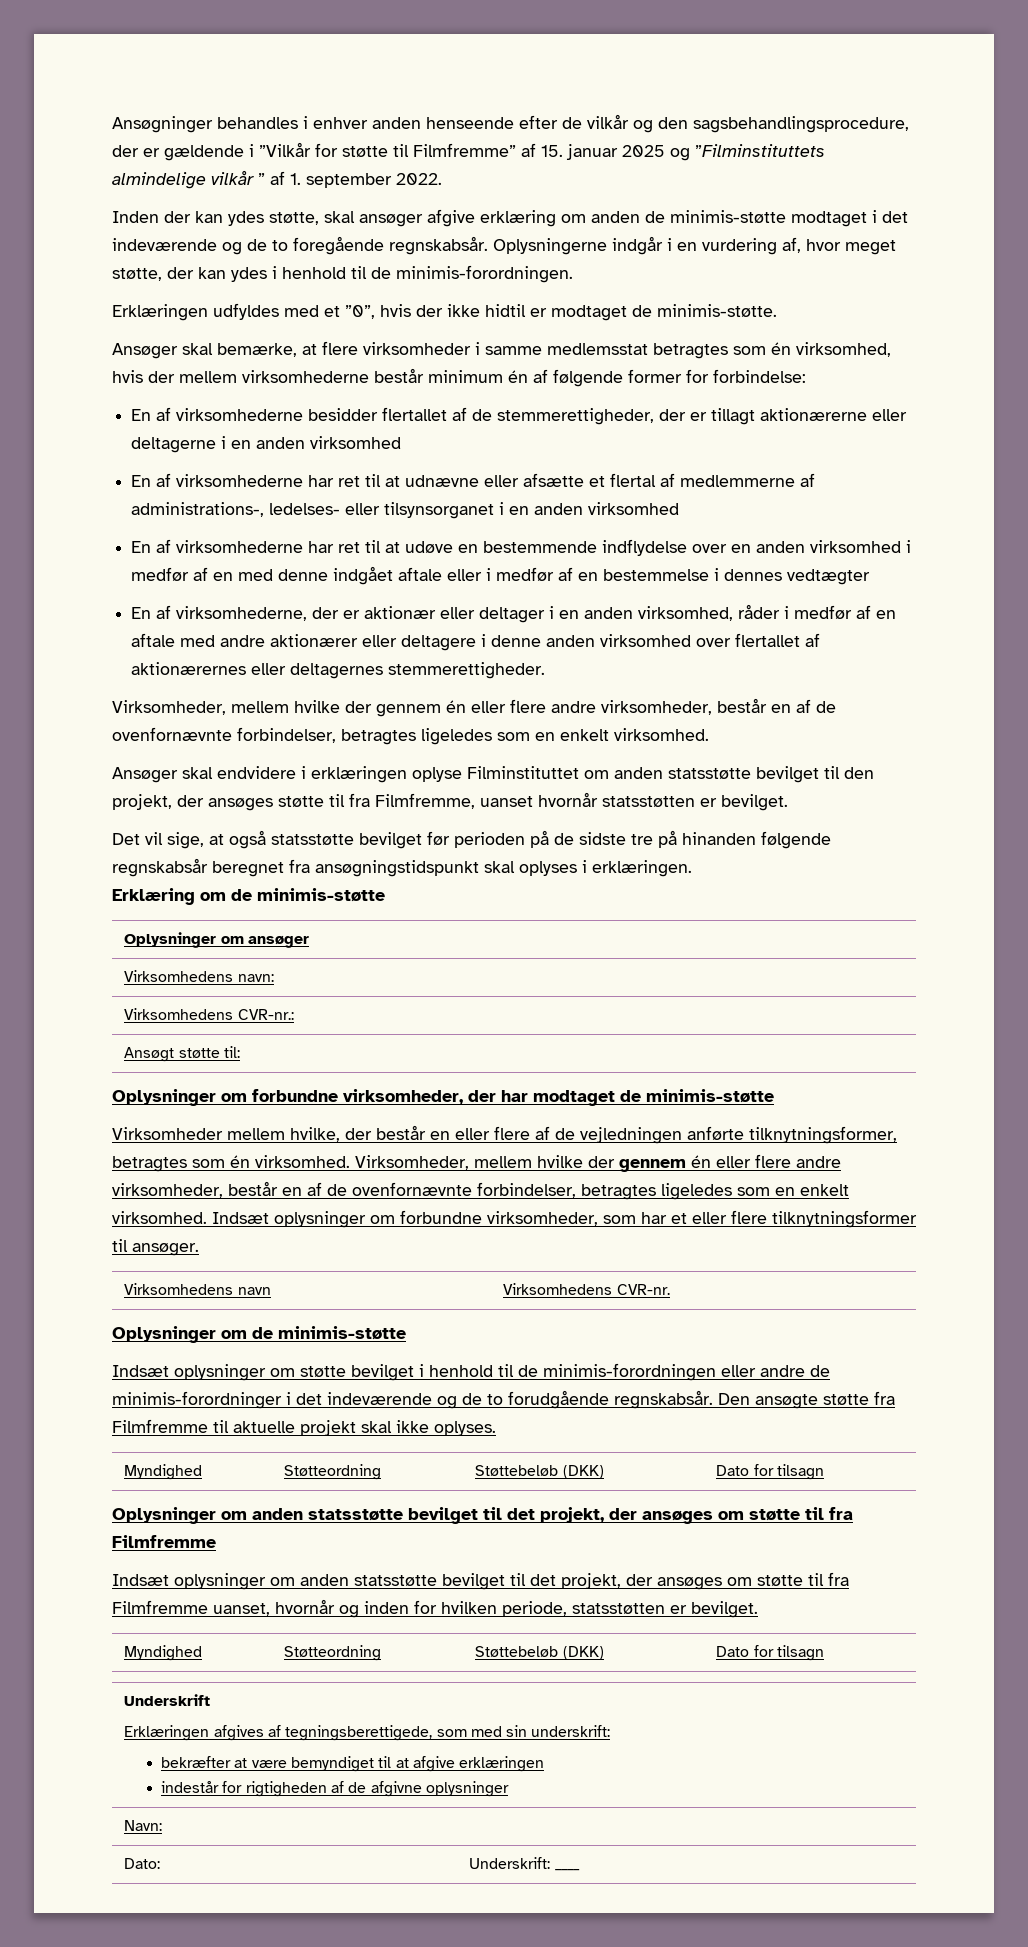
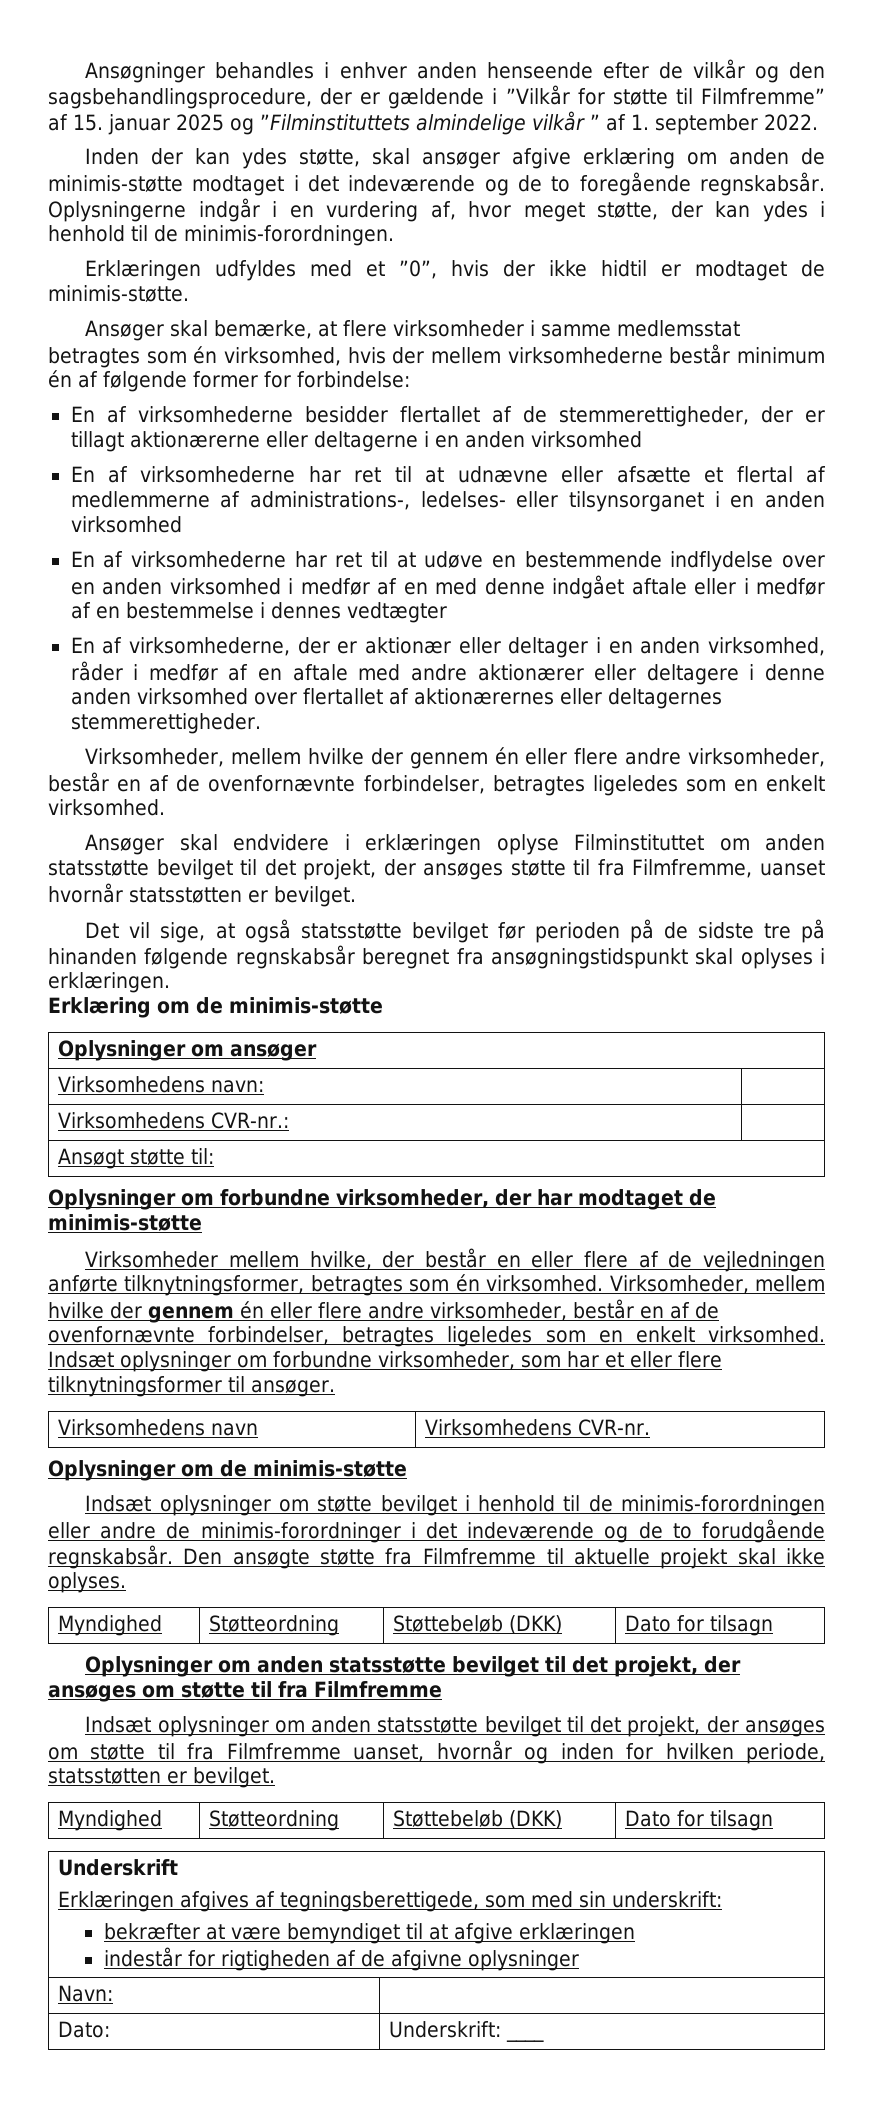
- Ansøger skal endvidere i erklæringen oplyse Filminstituttet om anden statsstøtte bevilget til den projekt, der ansøges støtte til fra Filmfremme, uanset hvornår statsstøtten er bevilget.
+ Ansøger skal endvidere i erklæringen oplyse Filminstituttet om anden statsstøtte bevilget til det projekt, der ansøges støtte til fra Filmfremme, uanset hvornår statsstøtten er bevilget.

